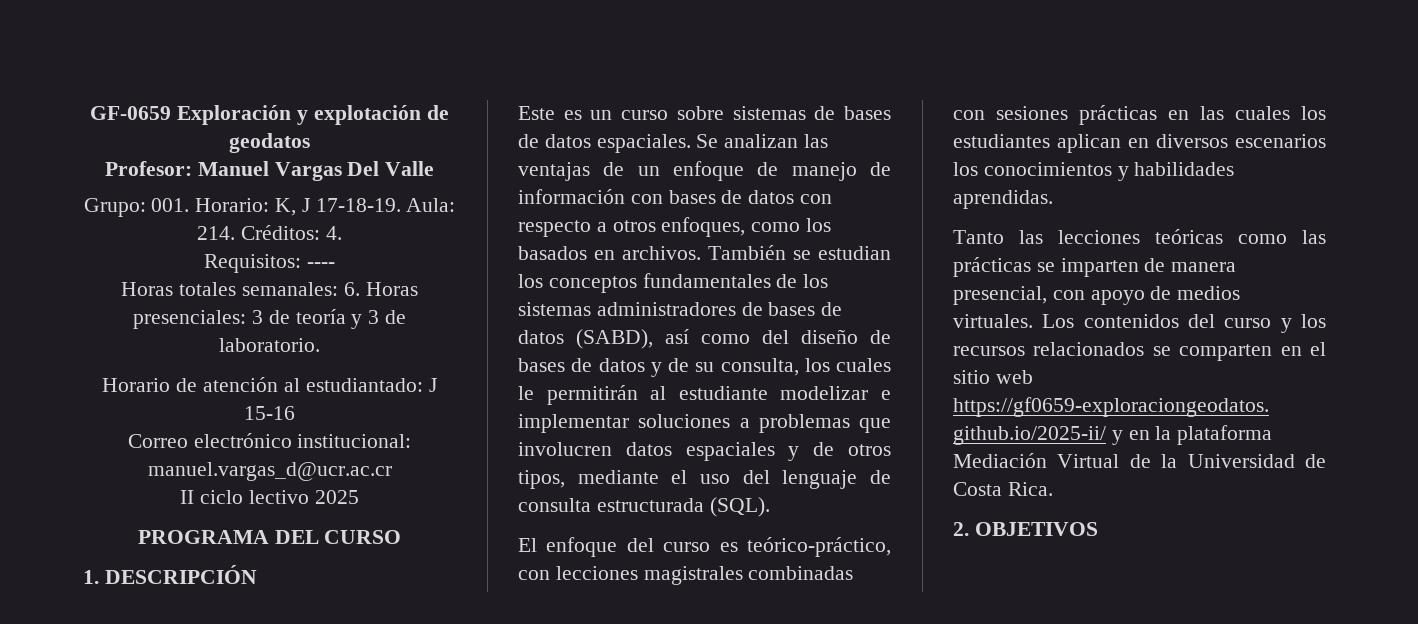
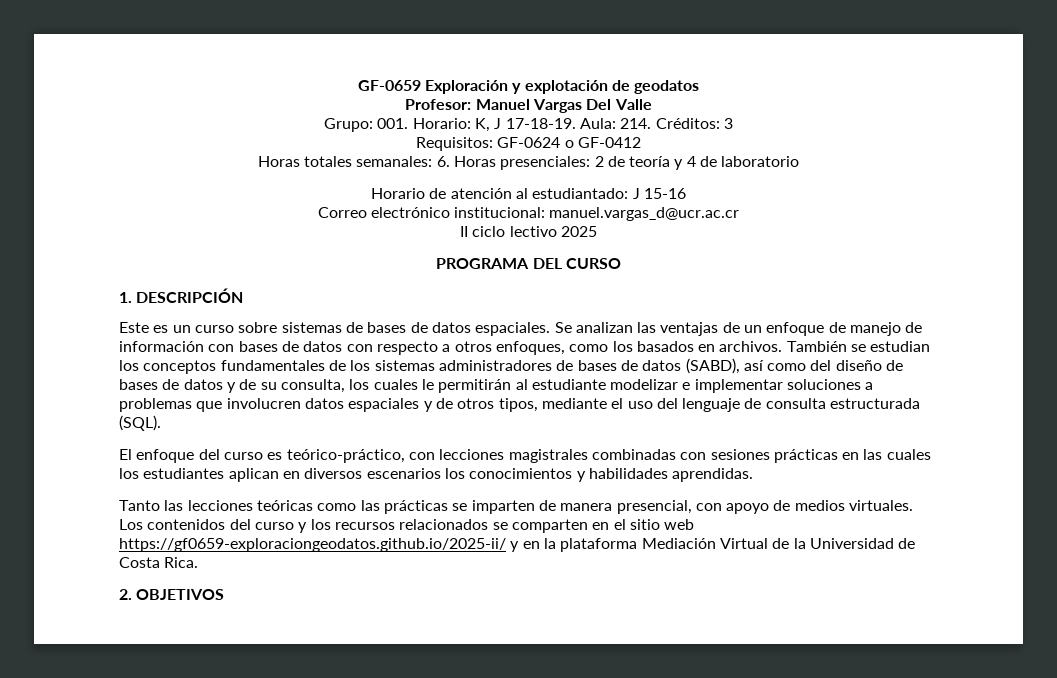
- Aula: 214. Créditos: 4.
+ Aula: 214. Créditos: 3
- Requisitos: ----
+ Requisitos: GF-0624 o GF-0412
- Horas totales semanales: 6. Horas presenciales: 3 de teoría y 3 de laboratorio.
+ Horas totales semanales: 6. Horas presenciales: 2 de teoría y 4 de laboratorio

